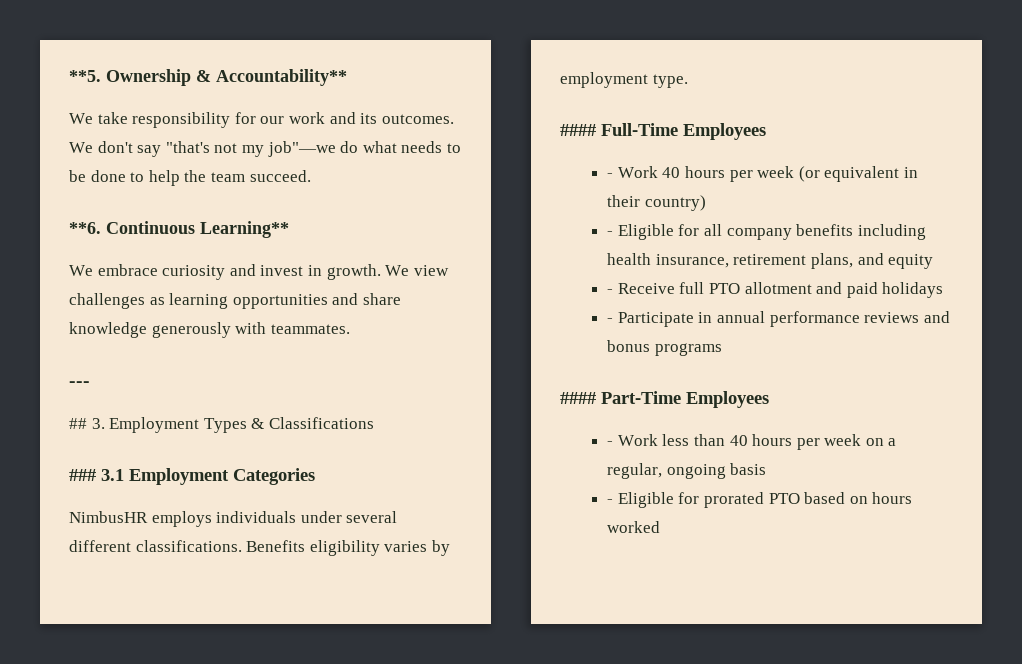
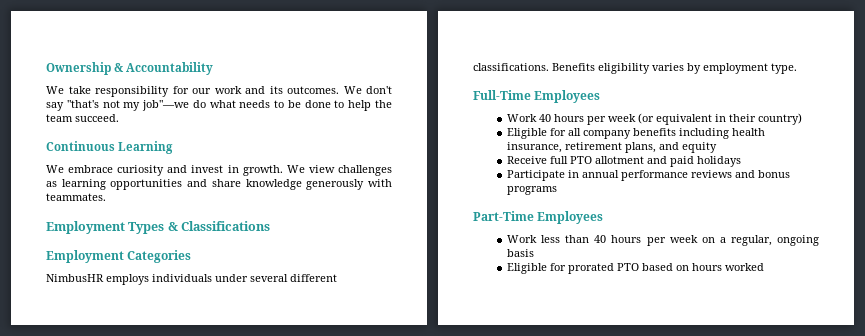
- **5. Ownership & Accountability**
+ Ownership & Accountability
- **6. Continuous Learning**
+ Continuous Learning
- ---
- ## 3. Employment Types & Classifications
+ Employment Types & Classifications
- ### 3.1 Employment Categories
+ Employment Categories
- #### Full-Time Employees
+ Full-Time Employees
- - Work 40 hours per week (or equivalent in their country)
+ Work 40 hours per week (or equivalent in their country)
- - Eligible for all company benefits including health insurance, retirement plans, and equity
+ Eligible for all company benefits including health insurance, retirement plans, and equity
- - Receive full PTO allotment and paid holidays
+ Receive full PTO allotment and paid holidays
- - Participate in annual performance reviews and bonus programs
+ Participate in annual performance reviews and bonus programs
- #### Part-Time Employees
+ Part-Time Employees
- - Work less than 40 hours per week on a regular, ongoing basis
+ Work less than 40 hours per week on a regular, ongoing basis
- - Eligible for prorated PTO based on hours worked
+ Eligible for prorated PTO based on hours worked

